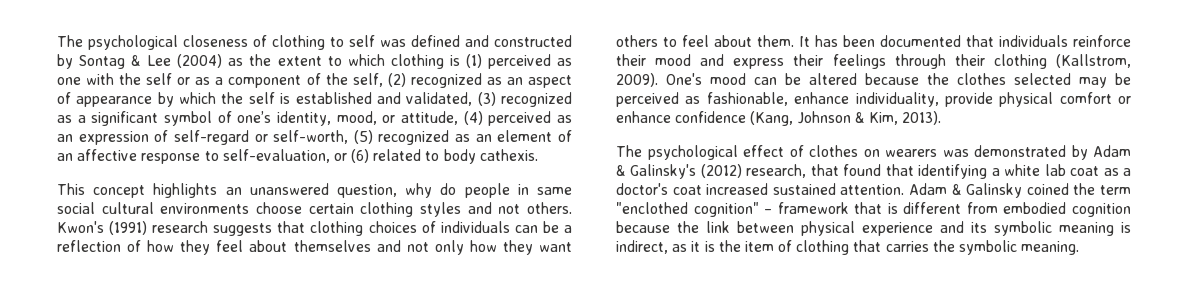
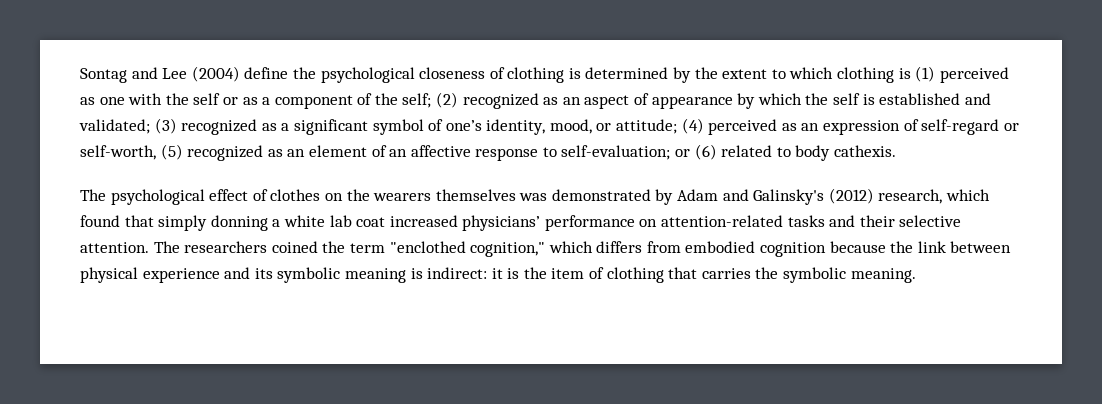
- The psychological closeness of clothing to self was defined and constructed by Sontag & Lee (2004) as the extent to which clothing is (1) perceived as one with the self or as a component of the self, (2) recognized as an aspect of appearance by which the self is established and validated, (3) recognized as a significant symbol of one’s identity, mood, or attitude, (4) perceived as an expression of self-regard or self-worth, (5) recognized as an element of an affective response to self-evaluation, or (6) related to body cathexis.
+ Sontag and Lee (2004) define the psychological closeness of clothing is determined by the extent to which clothing is (1) perceived as one with the self or as a component of the self; (2) recognized as an aspect of appearance by which the self is established and validated; (3) recognized as a significant symbol of one’s identity, mood, or attitude; (4) perceived as an expression of self-regard or self-worth, (5) recognized as an element of an affective response to self-evaluation; or (6) related to body cathexis.
- This concept highlights an unanswered question, why do people in same social cultural environments choose certain clothing styles and not others. Kwon's (1991) research suggests that clothing choices of individuals can be a reflection of how they feel about themselves and not only how they want others to feel about them. It has been documented that individuals reinforce their mood and express their feelings through their clothing (Kallstrom, 2009). One's mood can be altered because the clothes selected may be perceived as fashionable, enhance individuality, provide physical comfort or enhance confidence (Kang, Johnson & Kim, 2013).
- The psychological effect of clothes on wearers was demonstrated by Adam & Galinsky's (2012) research, that found that identifying a white lab coat as a doctor's coat increased sustained attention. Adam & Galinsky coined the term "enclothed cognition" – framework that is different from embodied cognition because the link between physical experience and its symbolic meaning is indirect, as it is the item of clothing that carries the symbolic meaning.
+ The psychological effect of clothes on the wearers themselves was demonstrated by Adam and Galinsky's (2012) research, which found that simply donning a white lab coat increased physicians’ performance on attention-related tasks and their selective attention. The researchers coined the term "enclothed cognition," which differs from embodied cognition because the link between physical experience and its symbolic meaning is indirect: it is the item of clothing that carries the symbolic meaning.

